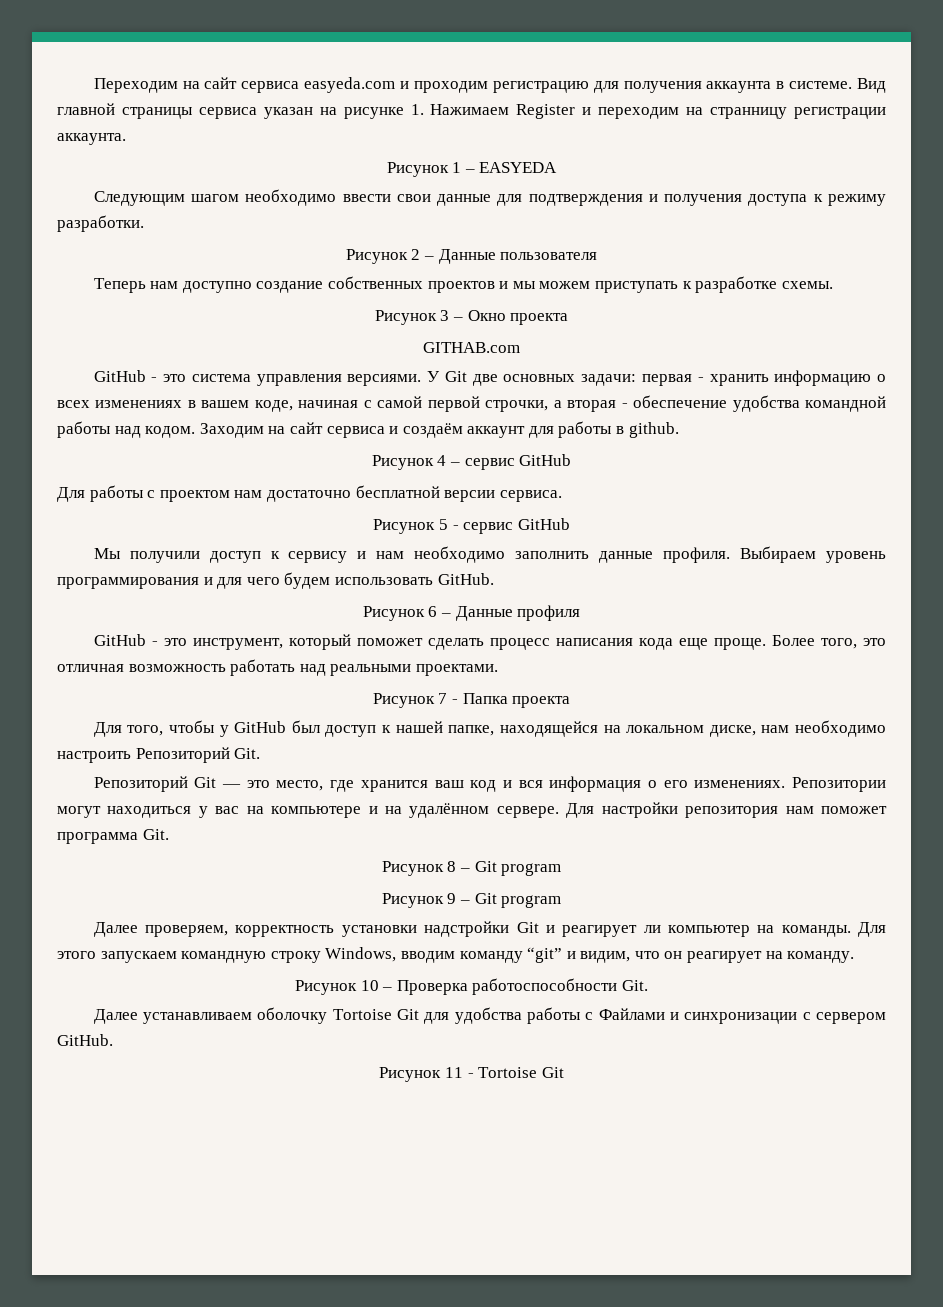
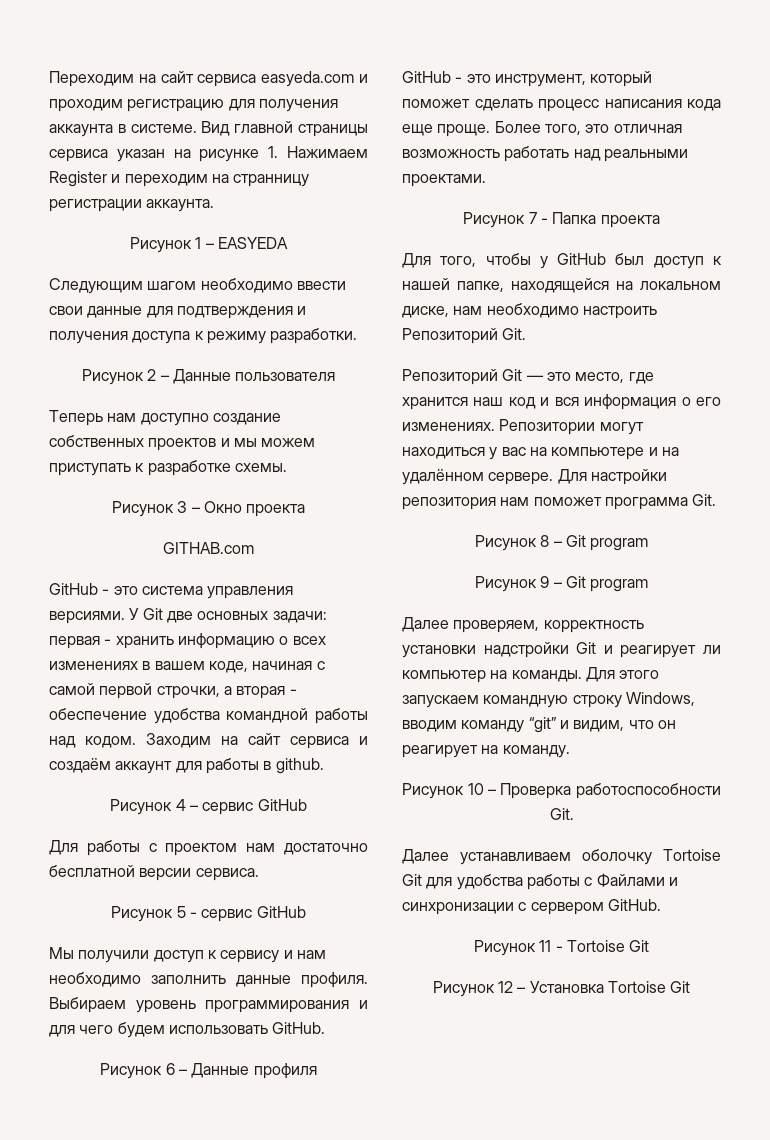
- Репозиторий Git — это место, где хранится ваш код и вся информация о его изменениях.
+ Репозиторий Git — это место, где хранится наш код и вся информация о его изменениях.
+ Рисунок 12 – Установка Tortoise Git

